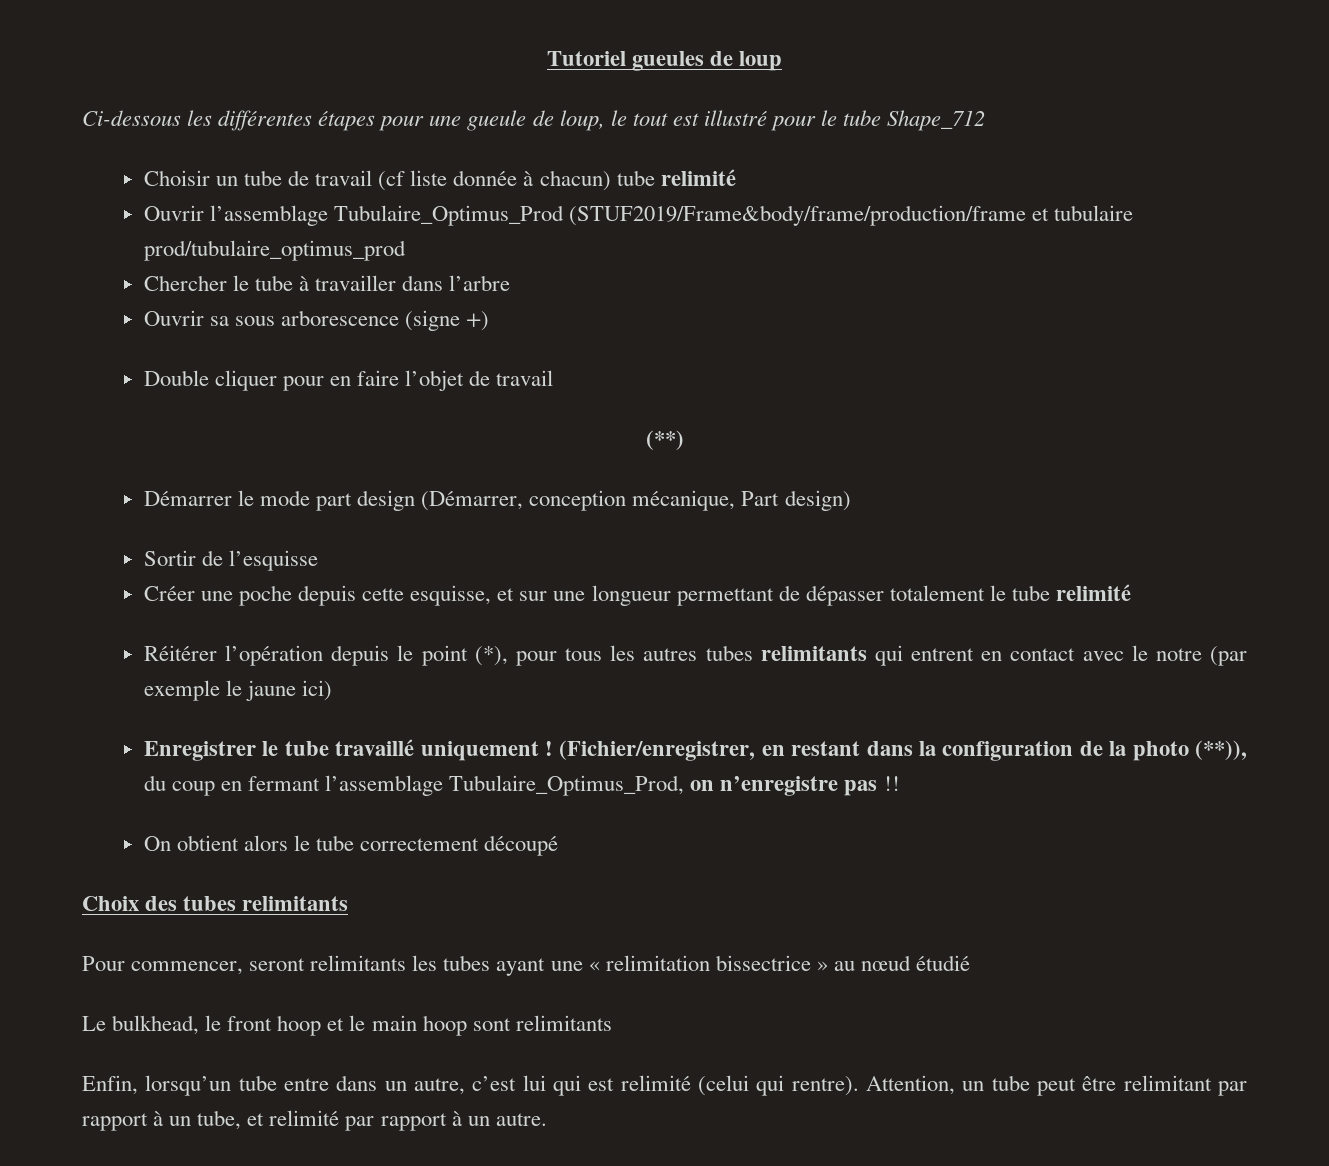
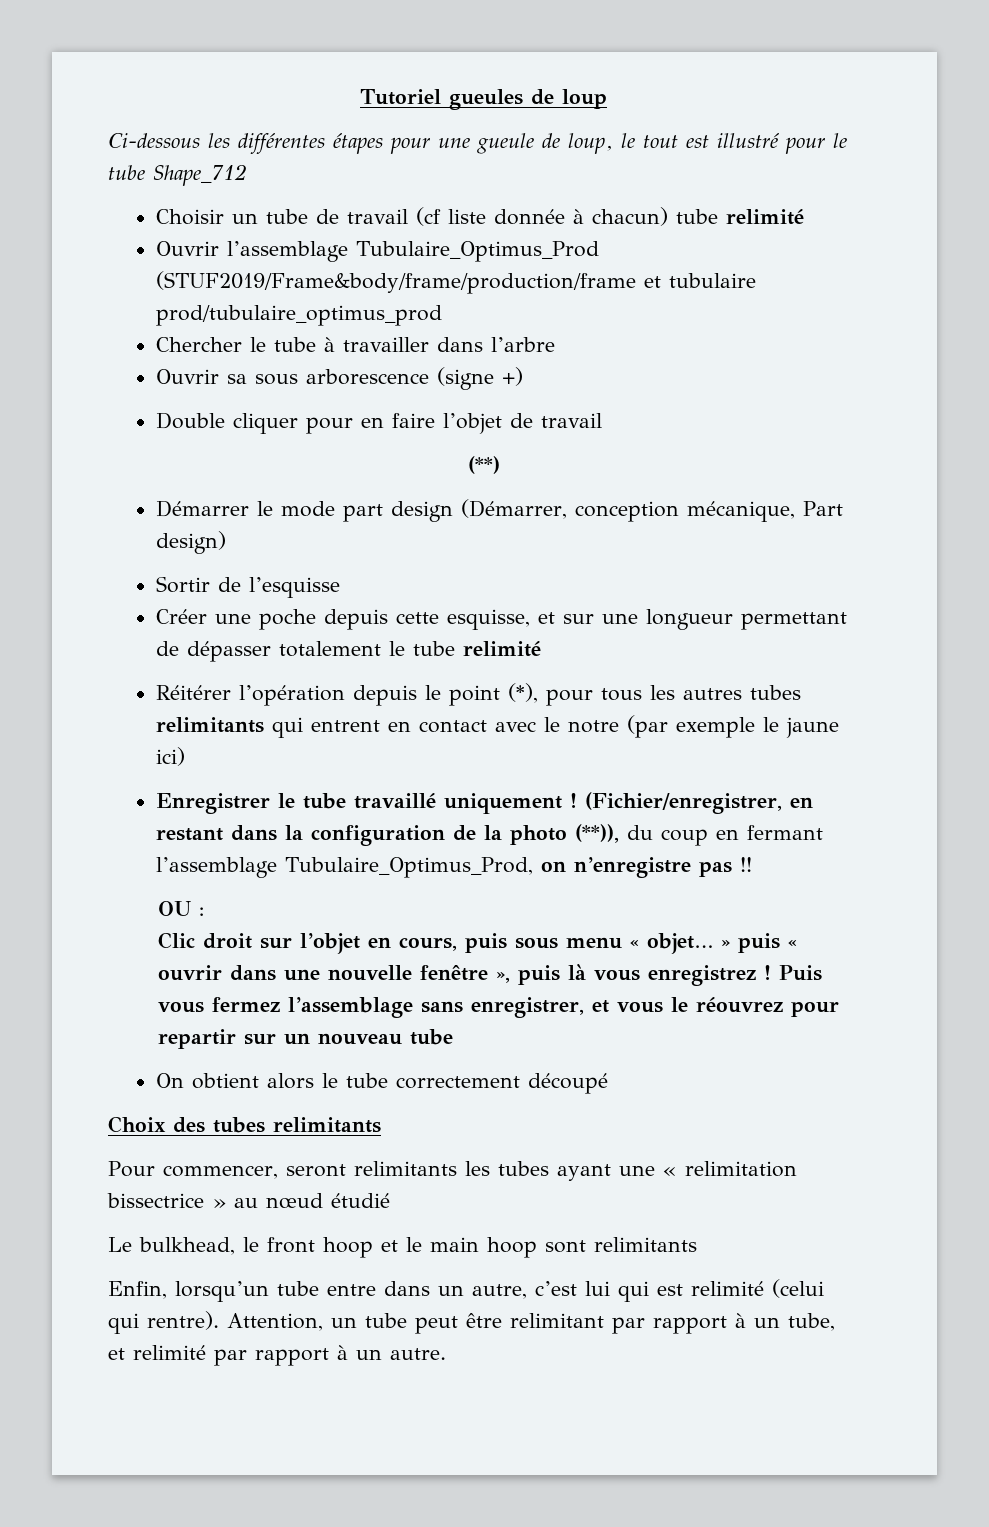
+ OU :
+ Clic droit sur l’objet en cours, puis sous menu « objet… » puis « ouvrir dans une nouvelle fenêtre », puis là vous enregistrez ! Puis vous fermez l’assemblage sans enregistrer, et vous le réouvrez pour repartir sur un nouveau tube

